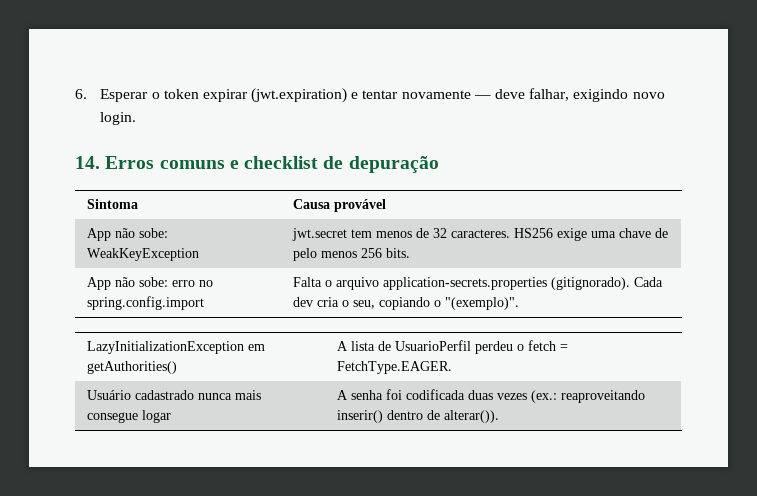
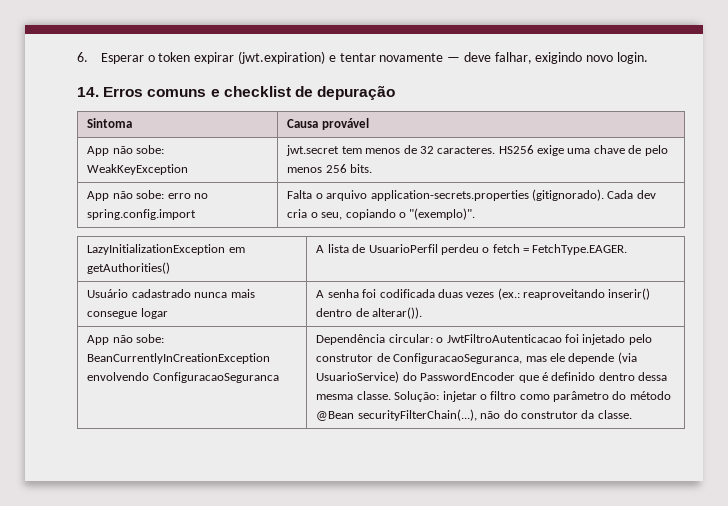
+ App não sobe: BeanCurrentlyInCreationException envolvendo ConfiguracaoSeguranca | Dependência circular: o JwtFiltroAutenticacao foi injetado pelo construtor de ConfiguracaoSeguranca, mas ele depende (via UsuarioService) do PasswordEncoder que é definido dentro dessa mesma classe. Solução: injetar o filtro como parâmetro do método @Bean securityFilterChain(...), não do construtor da classe.

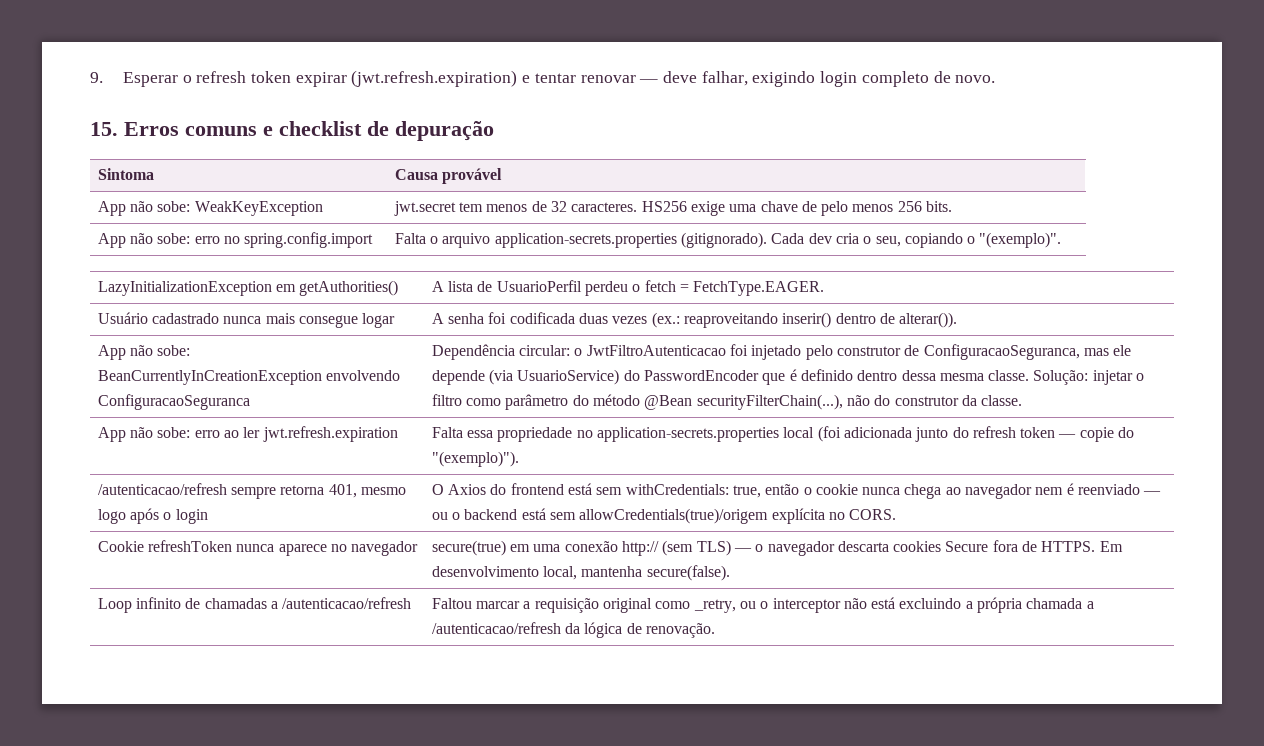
- 6. Esperar o token expirar (jwt.expiration) e tentar novamente — deve falhar, exigindo novo login.
- 14. Erros comuns e checklist de depuração
+ 9. Esperar o refresh token expirar (jwt.refresh.expiration) e tentar renovar — deve falhar, exigindo login completo de novo.
+ 15. Erros comuns e checklist de depuração
+ App não sobe: erro ao ler jwt.refresh.expiration | Falta essa propriedade no application-secrets.properties local (foi adicionada junto do refresh token — copie do "(exemplo)").
+ /autenticacao/refresh sempre retorna 401, mesmo logo após o login | O Axios do frontend está sem withCredentials: true, então o cookie nunca chega ao navegador nem é reenviado — ou o backend está sem allowCredentials(true)/origem explícita no CORS.
+ Cookie refreshToken nunca aparece no navegador | secure(true) em uma conexão http:// (sem TLS) — o navegador descarta cookies Secure fora de HTTPS. Em desenvolvimento local, mantenha secure(false).
+ Loop infinito de chamadas a /autenticacao/refresh | Faltou marcar a requisição original como _retry, ou o interceptor não está excluindo a própria chamada a /autenticacao/refresh da lógica de renovação.

